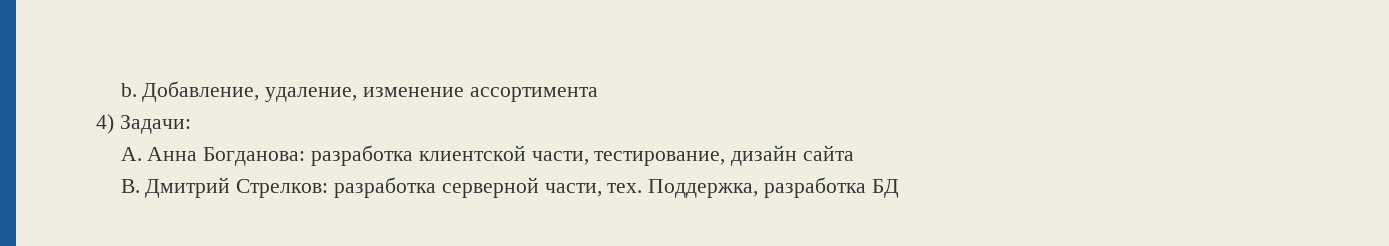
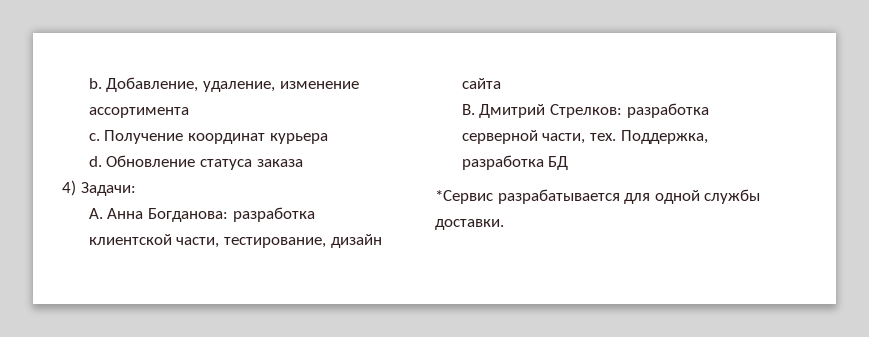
+ с. Получение координат курьера
+ d. Обновление статуса заказа
+ *Сервис разрабатывается для одной службы доставки.

